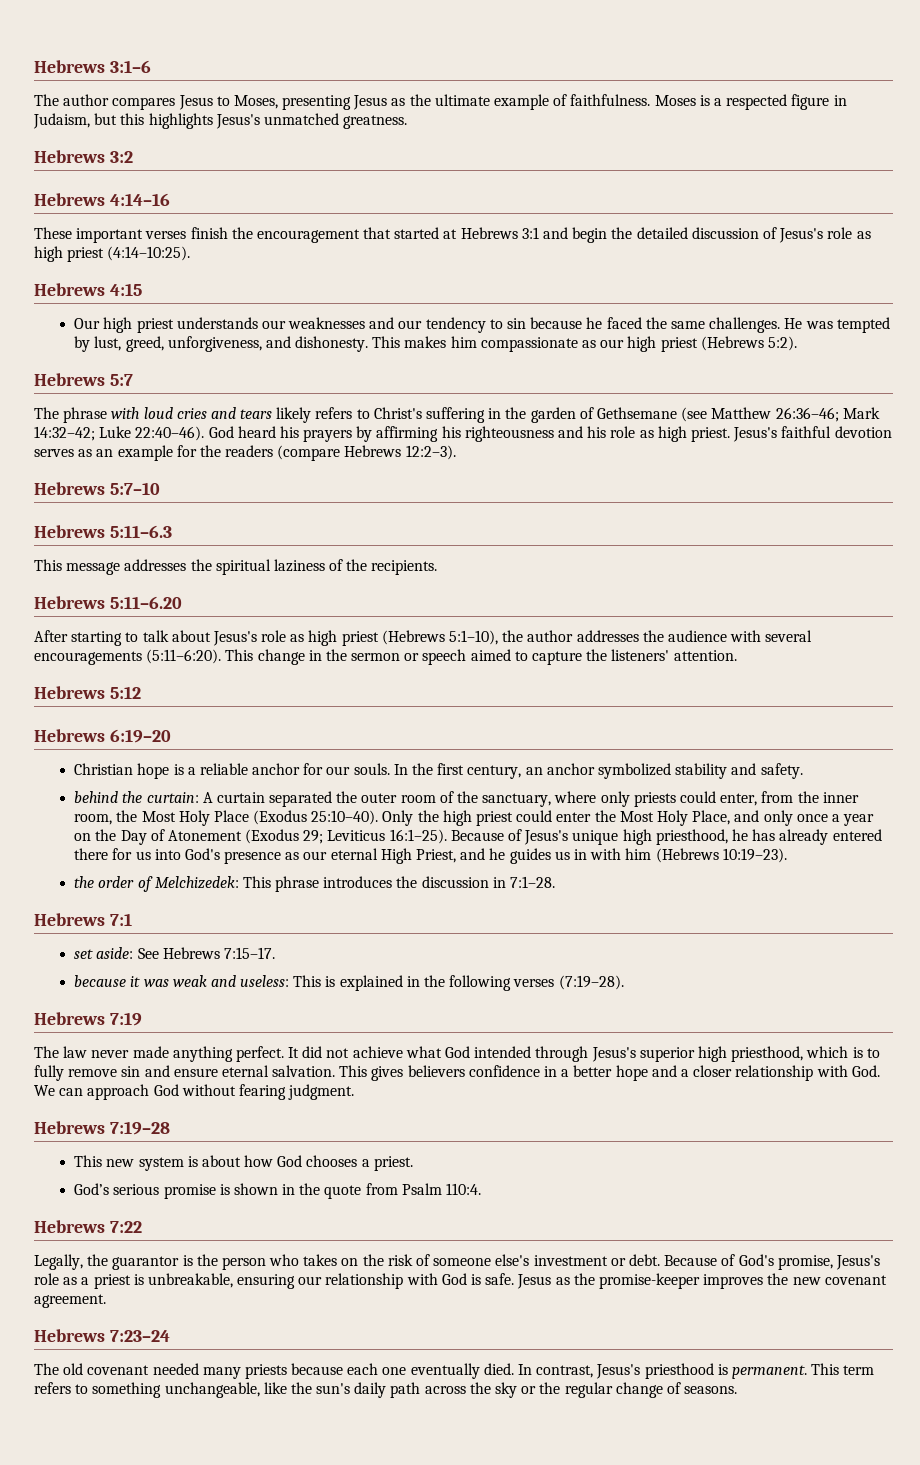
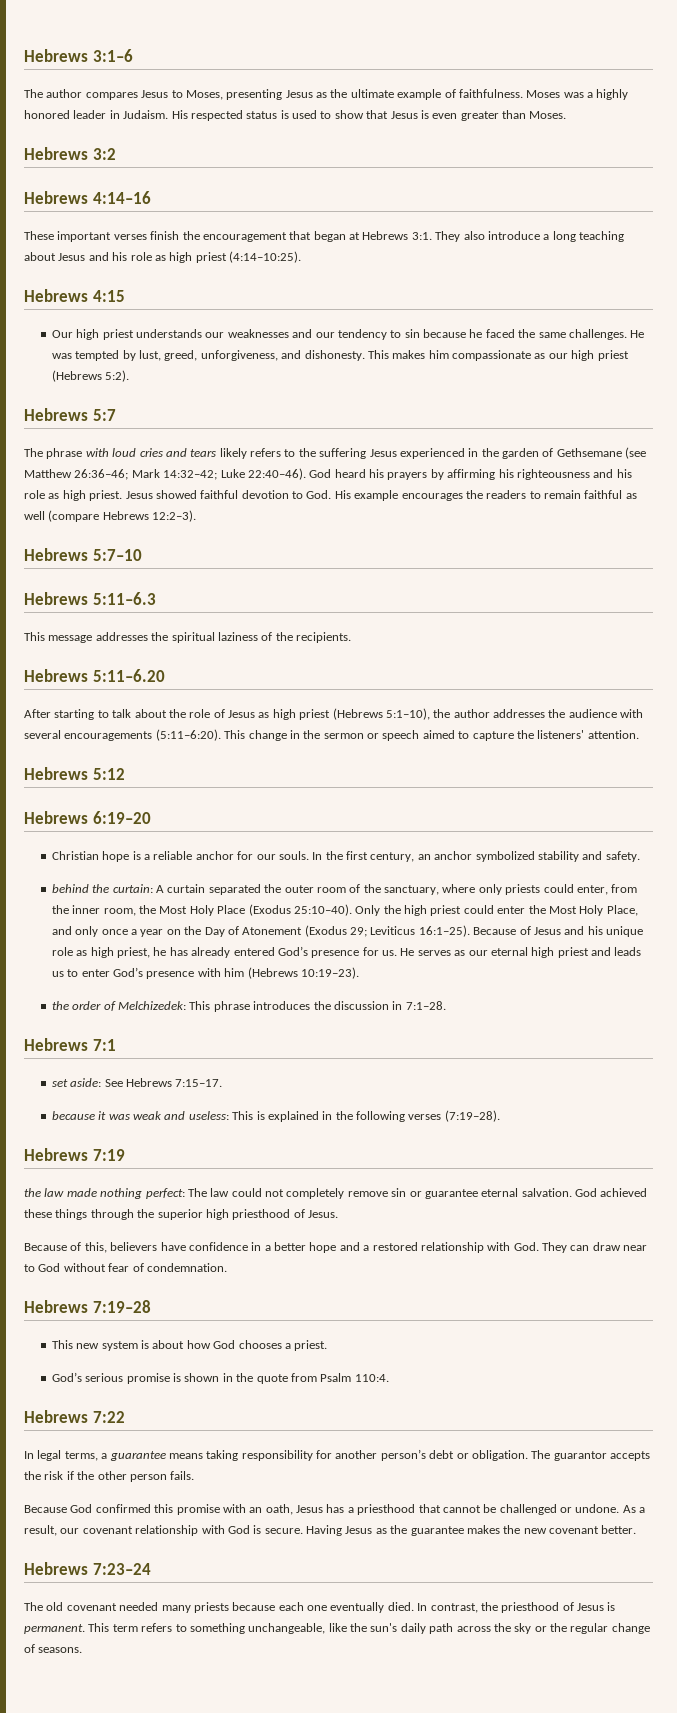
- Moses is a respected figure in Judaism, but this highlights Jesus's unmatched greatness.
+ Moses was a highly honored leader in Judaism. His respected status is used to show that Jesus is even greater than Moses.
- These important verses finish the encouragement that started at Hebrews 3:1 and begin the detailed discussion of Jesus's role as high priest (4:14–10:25).
+ These important verses finish the encouragement that began at Hebrews 3:1. They also introduce a long teaching about Jesus and his role as high priest (4:14–10:25).
- The phrase with loud cries and tears likely refers to Christ's suffering in the garden of Gethsemane (see Matthew 26:36–46; Mark 14:32–42; Luke 22:40–46).
+ The phrase with loud cries and tears likely refers to the suffering Jesus experienced in the garden of Gethsemane (see Matthew 26:36–46; Mark 14:32–42; Luke 22:40–46).
- Jesus's faithful devotion serves as an example for the readers (compare Hebrews 12:2–3).
+ Jesus showed faithful devotion to God. His example encourages the readers to remain faithful as well (compare Hebrews 12:2–3).
- After starting to talk about Jesus's role as high priest (Hebrews 5:1–10), the author addresses the audience with several encouragements (5:11–6:20).
+ After starting to talk about the role of Jesus as high priest (Hebrews 5:1–10), the author addresses the audience with several encouragements (5:11–6:20).
- Because of Jesus's unique high priesthood, he has already entered there for us into God's presence as our eternal High Priest, and he guides us in with him (Hebrews 10:19–23).
+ Because of Jesus and his unique role as high priest, he has already entered God’s presence for us. He serves as our eternal high priest and leads us to enter God’s presence with him (Hebrews 10:19–23).
- The law never made anything perfect. It did not achieve what God intended through Jesus's superior high priesthood, which is to fully remove sin and ensure eternal salvation. This gives believers confidence in a better hope and a closer relationship with God. We can approach God without fearing judgment.
+ the law made nothing perfect: The law could not completely remove sin or guarantee eternal salvation. God achieved these things through the superior high priesthood of Jesus.
+ Because of this, believers have confidence in a better hope and a restored relationship with God. They can draw near to God without fear of condemnation.
- Legally, the guarantor is the person who takes on the risk of someone else's investment or debt. Because of God's promise, Jesus's role as a priest is unbreakable, ensuring our relationship with God is safe. Jesus as the promise-keeper improves the new covenant agreement.
+ In legal terms, a guarantee means taking responsibility for another person’s debt or obligation. The guarantor accepts the risk if the other person fails.
+ Because God confirmed this promise with an oath, Jesus has a priesthood that cannot be challenged or undone. As a result, our covenant relationship with God is secure. Having Jesus as the guarantee makes the new covenant better.
- In contrast, Jesus's priesthood is permanent.
+ In contrast, the priesthood of Jesus is permanent.

